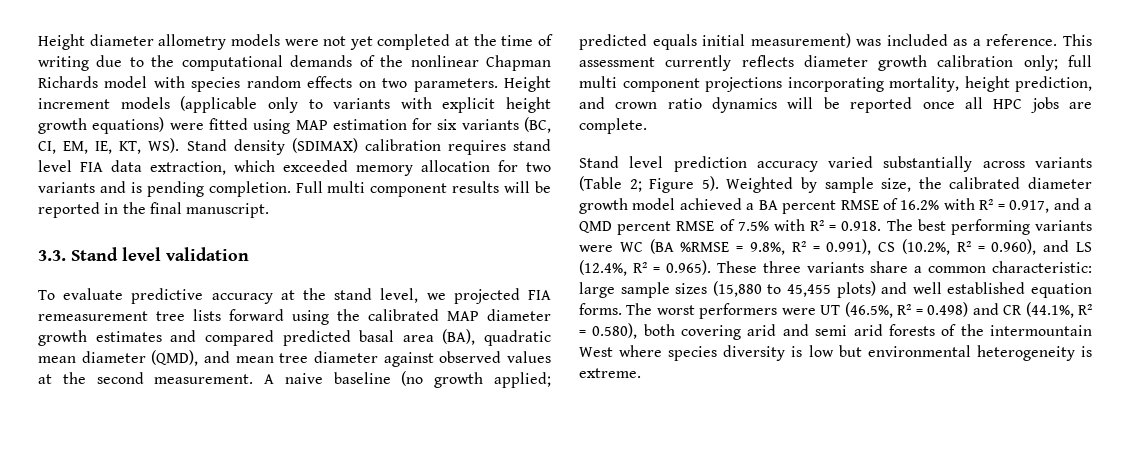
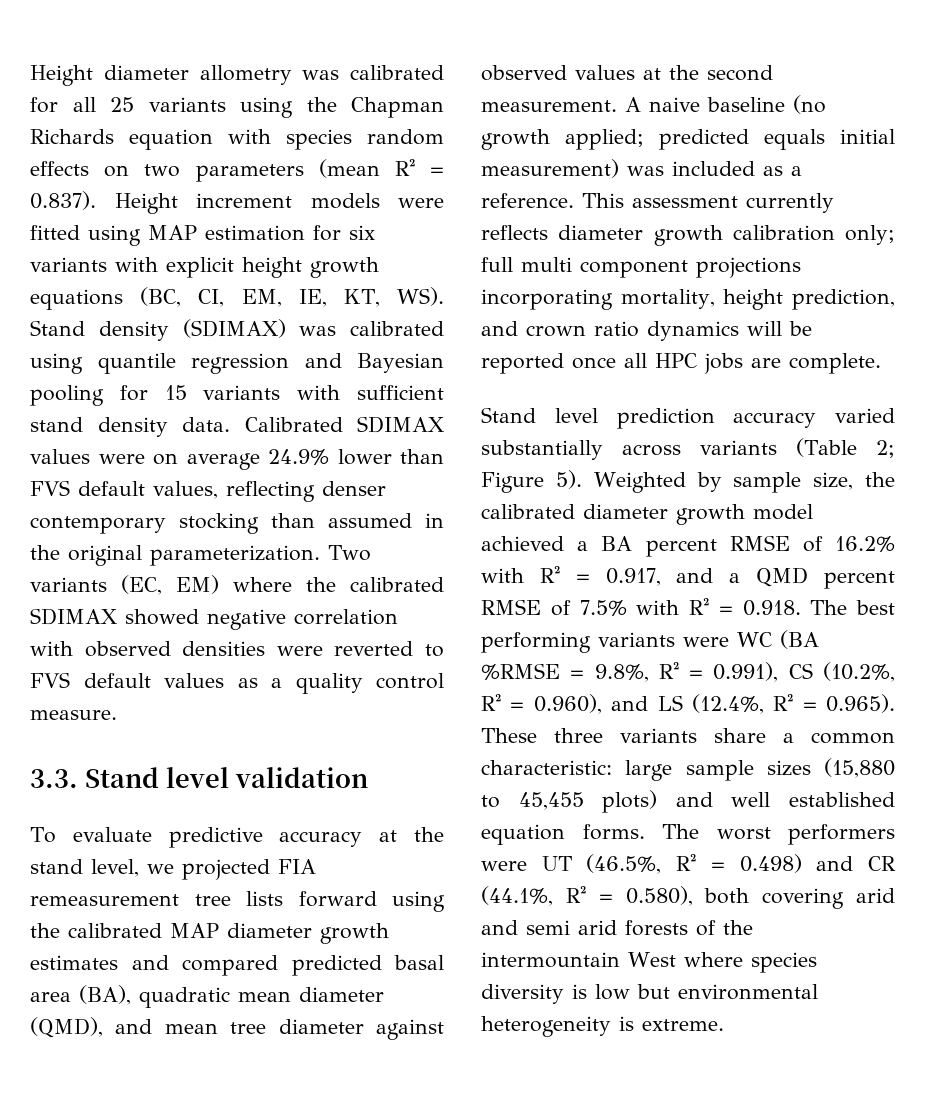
- Height diameter allometry models were not yet completed at the time of writing due to the computational demands of the nonlinear Chapman Richards model with species random effects on two parameters. Height increment models (applicable only to variants with explicit height growth equations) were fitted using MAP estimation for six variants (BC, CI, EM, IE, KT, WS). Stand density (SDIMAX) calibration requires stand level FIA data extraction, which exceeded memory allocation for two variants and is pending completion. Full multi component results will be reported in the final manuscript.
+ Height diameter allometry was calibrated for all 25 variants using the Chapman Richards equation with species random effects on two parameters (mean R² = 0.837). Height increment models were fitted using MAP estimation for six variants with explicit height growth equations (BC, CI, EM, IE, KT, WS). Stand density (SDIMAX) was calibrated using quantile regression and Bayesian pooling for 15 variants with sufficient stand density data. Calibrated SDIMAX values were on average 24.9% lower than FVS default values, reflecting denser contemporary stocking than assumed in the original parameterization. Two variants (EC, EM) where the calibrated SDIMAX showed negative correlation with observed densities were reverted to FVS default values as a quality control measure.

